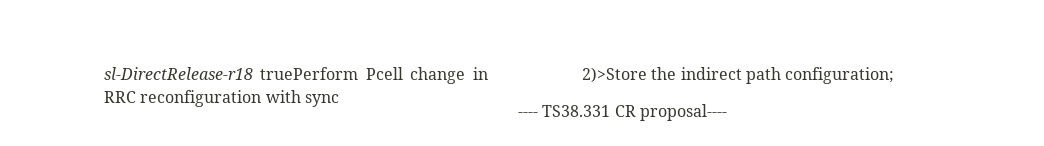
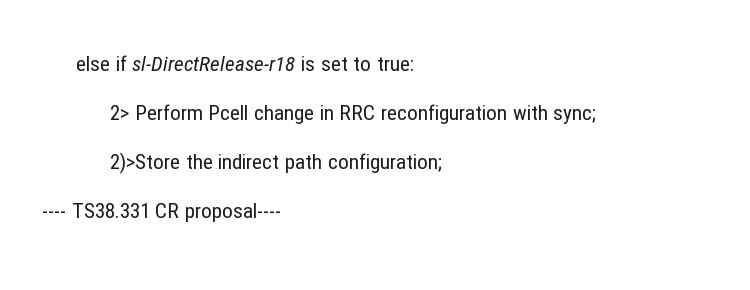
- sl-DirectRelease-r18 truePerform Pcell change in RRC reconfiguration with sync
+ else if sl-DirectRelease-r18 is set to true:
+ 2> Perform Pcell change in RRC reconfiguration with sync;

